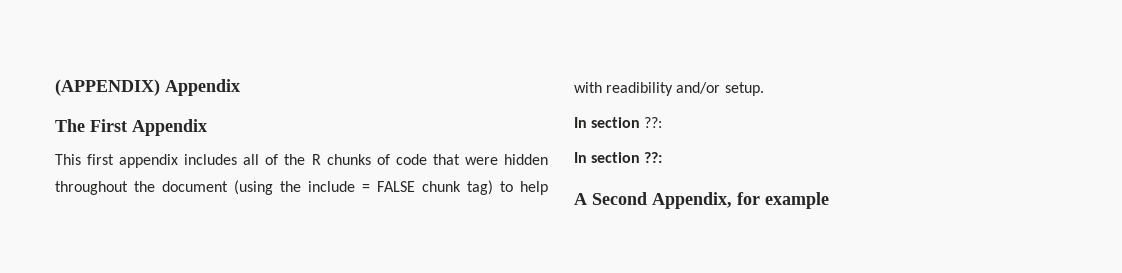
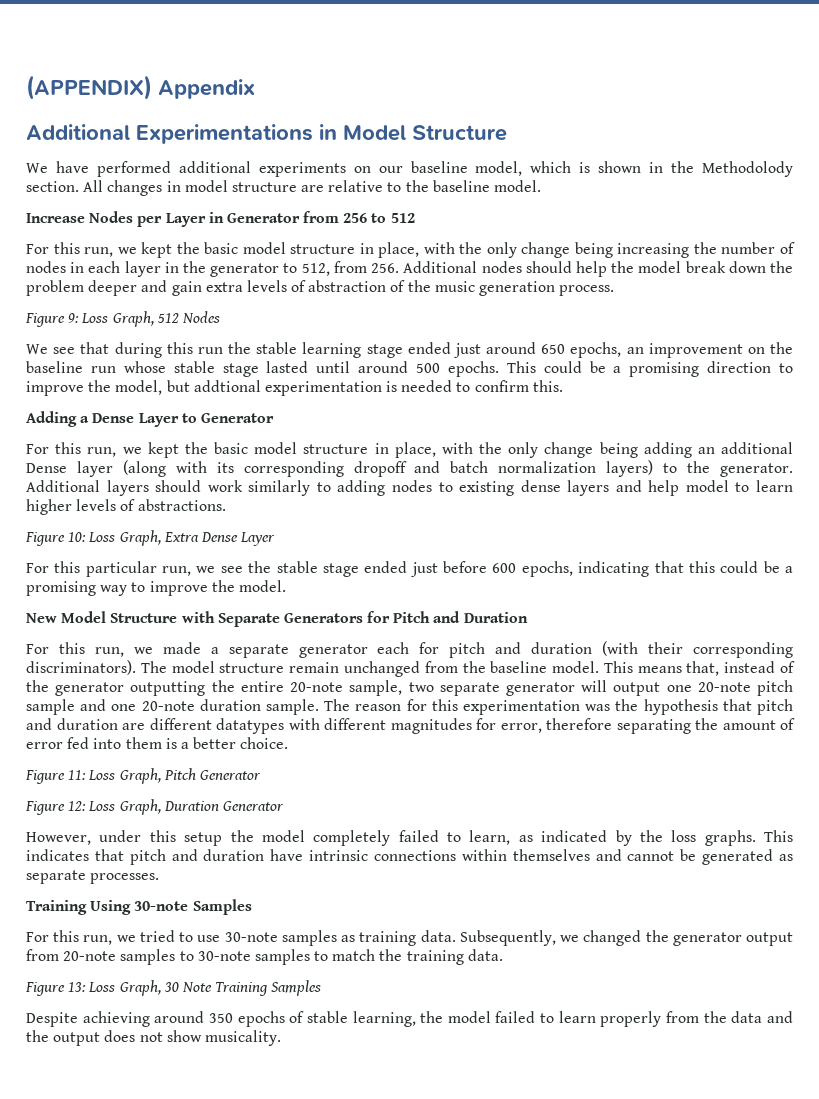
- The First Appendix
- This first appendix includes all of the R chunks of code that were hidden throughout the document (using the include = FALSE chunk tag) to help with readibility and/or setup.
- In section ??:
- In section ??:
- A Second Appendix, for example
+ Additional Experimentations in Model Structure
+ We have performed additional experiments on our baseline model, which is shown in the Methodolody section. All changes in model structure are relative to the baseline model.
+ Increase Nodes per Layer in Generator from 256 to 512
+ For this run, we kept the basic model structure in place, with the only change being increasing the number of nodes in each layer in the generator to 512, from 256. Additional nodes should help the model break down the problem deeper and gain extra levels of abstraction of the music generation process.
+ Figure 9: Loss Graph, 512 Nodes
+ We see that during this run the stable learning stage ended just around 650 epochs, an improvement on the baseline run whose stable stage lasted until around 500 epochs. This could be a promising direction to improve the model, but addtional experimentation is needed to confirm this.
+ Adding a Dense Layer to Generator
+ For this run, we kept the basic model structure in place, with the only change being adding an additional Dense layer (along with its corresponding dropoff and batch normalization layers) to the generator. Additional layers should work similarly to adding nodes to existing dense layers and help model to learn higher levels of abstractions.
+ Figure 10: Loss Graph, Extra Dense Layer
+ For this particular run, we see the stable stage ended just before 600 epochs, indicating that this could be a promising way to improve the model.
+ New Model Structure with Separate Generators for Pitch and Duration
+ For this run, we made a separate generator each for pitch and duration (with their corresponding discriminators). The model structure remain unchanged from the baseline model. This means that, instead of the generator outputting the entire 20-note sample, two separate generator will output one 20-note pitch sample and one 20-note duration sample. The reason for this experimentation was the hypothesis that pitch and duration are different datatypes with different magnitudes for error, therefore separating the amount of error fed into them is a better choice.
+ Figure 11: Loss Graph, Pitch Generator
+ Figure 12: Loss Graph, Duration Generator
+ However, under this setup the model completely failed to learn, as indicated by the loss graphs. This indicates that pitch and duration have intrinsic connections within themselves and cannot be generated as separate processes.
+ Training Using 30-note Samples
+ For this run, we tried to use 30-note samples as training data. Subsequently, we changed the generator output from 20-note samples to 30-note samples to match the training data.
+ Figure 13: Loss Graph, 30 Note Training Samples
+ Despite achieving around 350 epochs of stable learning, the model failed to learn properly from the data and the output does not show musicality.

